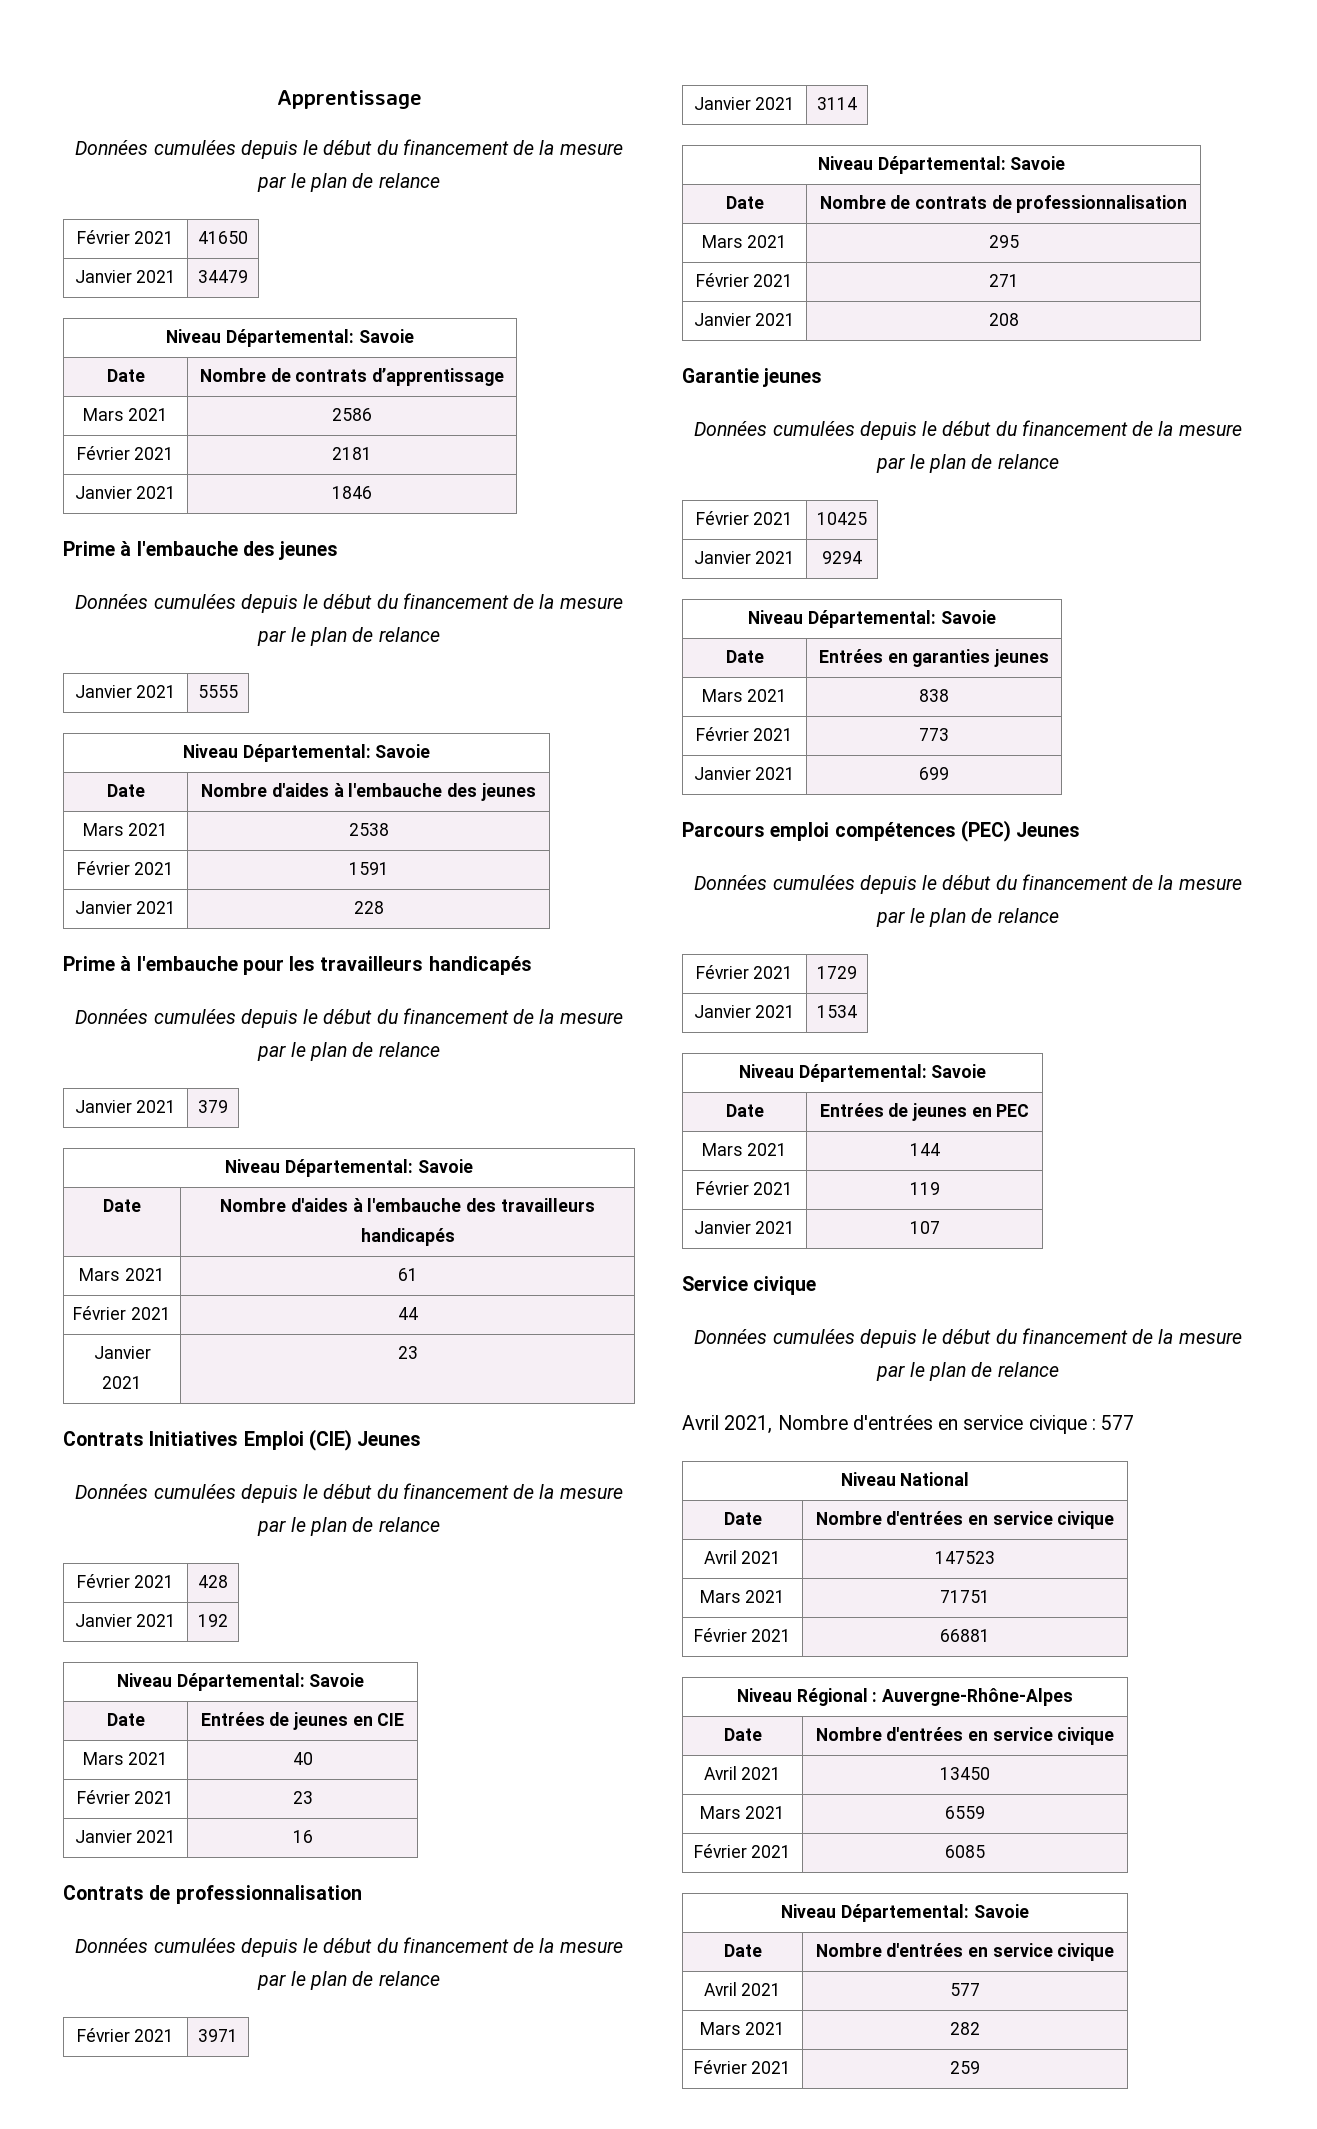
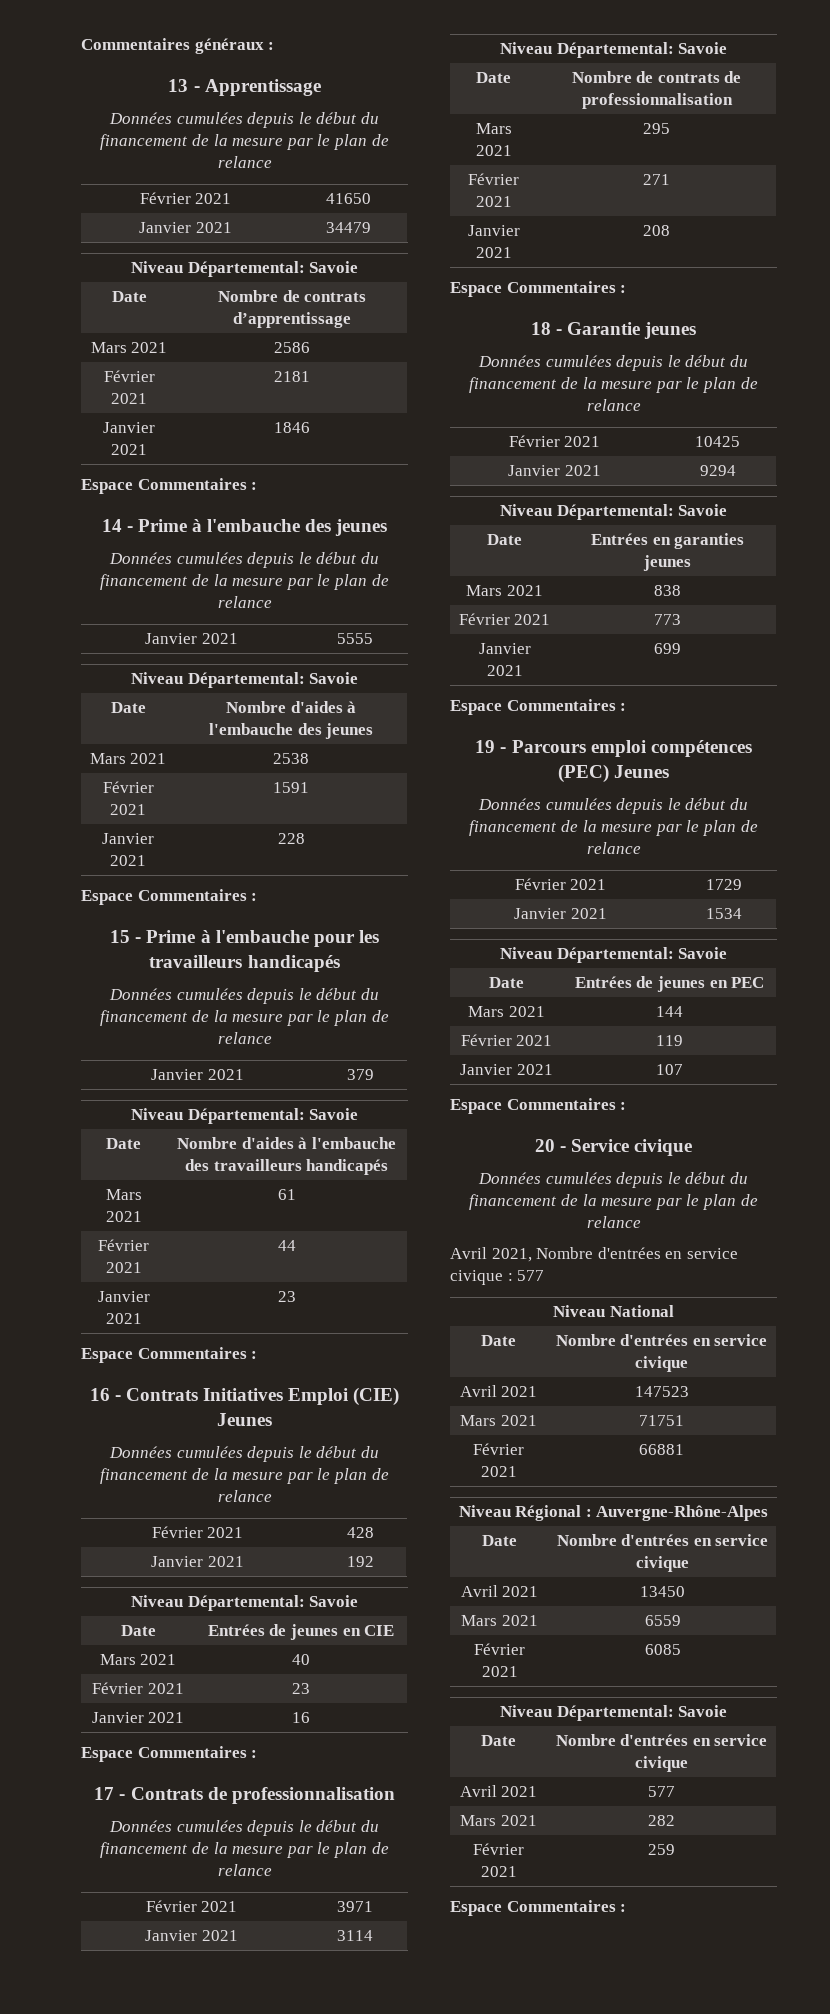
- Apprentissage
+ Commentaires généraux :
+ 13 - Apprentissage
  Janvier 2021 | 1846
- Prime à l'embauche des jeunes
+ Espace Commentaires :
+ 14 - Prime à l'embauche des jeunes
  Janvier 2021 | 228
- Prime à l'embauche pour les travailleurs handicapés
+ Espace Commentaires :
+ 15 - Prime à l'embauche pour les travailleurs handicapés
  Janvier 2021 | 23
- Contrats Initiatives Emploi (CIE) Jeunes
+ Espace Commentaires :
+ 16 - Contrats Initiatives Emploi (CIE) Jeunes
  Janvier 2021 | 16
- Contrats de professionnalisation
+ Espace Commentaires :
+ 17 - Contrats de professionnalisation
  Janvier 2021 | 208
- Garantie jeunes
+ Espace Commentaires :
+ 18 - Garantie jeunes
  Janvier 2021 | 699
- Parcours emploi compétences (PEC) Jeunes
+ Espace Commentaires :
+ 19 - Parcours emploi compétences (PEC) Jeunes
  Janvier 2021 | 107
- Service civique
+ Espace Commentaires :
+ 20 - Service civique
  Février 2021 | 259
+ Espace Commentaires :

